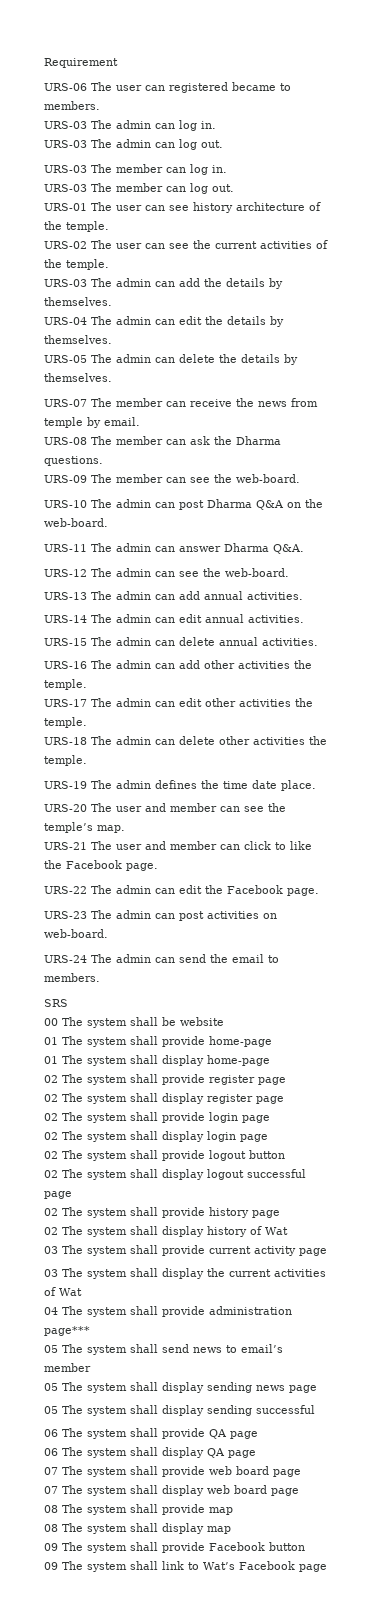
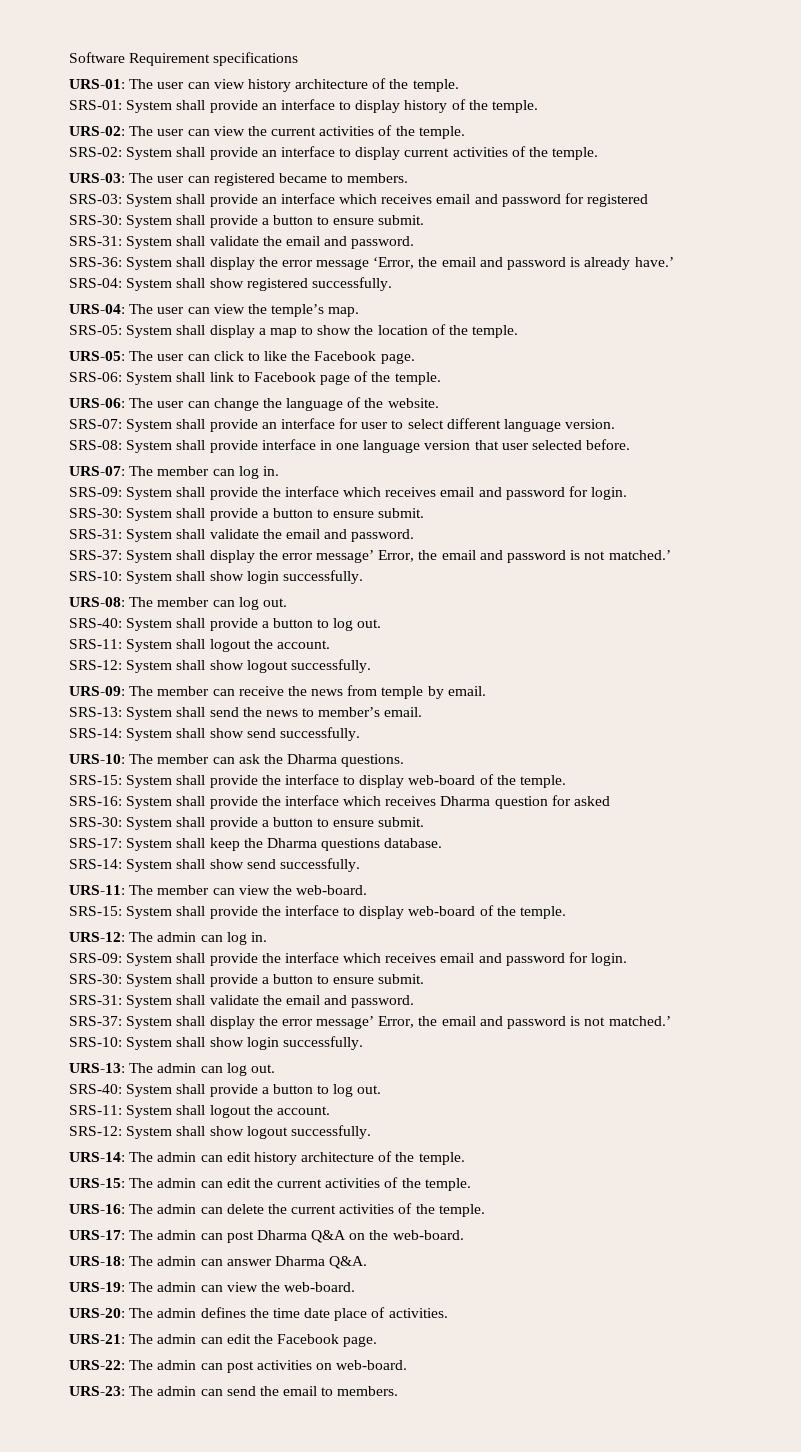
- Requirement
- URS-06 The user can registered became to members.
+ Software Requirement specifications
+ URS-01: The user can view history architecture of the temple.
+ SRS-01: System shall provide an interface to display history of the temple.
+ URS-02: The user can view the current activities of the temple.
+ SRS-02: System shall provide an interface to display current activities of the temple.
+ URS-03: The user can registered became to members.
- URS-03 The admin can log in.
- URS-03 The admin can log out.
- URS-03 The member can log in.
- URS-03 The member can log out.
- URS-01 The user can see history architecture of the temple.
- URS-02 The user can see the current activities of the temple.
- URS-03 The admin can add the details by themselves.
- URS-04 The admin can edit the details by themselves.
- URS-05 The admin can delete the details by themselves.
- URS-07 The member can receive the news from temple by email.
+ SRS-03: System shall provide an interface which receives email and password for registered
+ SRS-30: System shall provide a button to ensure submit.
+ SRS-31: System shall validate the email and password.
+ SRS-36: System shall display the error message ‘Error, the email and password is already have.’
+ SRS-04: System shall show registered successfully.
+ URS-04: The user can view the temple’s map.
+ SRS-05: System shall display a map to show the location of the temple.
+ URS-05: The user can click to like the Facebook page.
+ SRS-06: System shall link to Facebook page of the temple.
+ URS-06: The user can change the language of the website.
+ SRS-07: System shall provide an interface for user to select different language version.
+ SRS-08: System shall provide interface in one language version that user selected before.
+ URS-07: The member can log in.
+ SRS-09: System shall provide the interface which receives email and password for login.
+ SRS-30: System shall provide a button to ensure submit.
+ SRS-31: System shall validate the email and password.
+ SRS-37: System shall display the error message’ Error, the email and password is not matched.’
+ SRS-10: System shall show login successfully.
+ URS-08: The member can log out.
+ SRS-40: System shall provide a button to log out.
+ SRS-11: System shall logout the account.
+ SRS-12: System shall show logout successfully.
+ URS-09: The member can receive the news from temple by email.
- URS-08 The member can ask the Dharma questions.
- URS-09 The member can see the web-board.
- URS-10 The admin can post Dharma Q&A on the web-board.
+ SRS-13: System shall send the news to member’s email.
+ SRS-14: System shall show send successfully.
+ URS-10: The member can ask the Dharma questions.
+ SRS-15: System shall provide the interface to display web-board of the temple.
+ SRS-16: System shall provide the interface which receives Dharma question for asked
+ SRS-30: System shall provide a button to ensure submit.
+ SRS-17: System shall keep the Dharma questions database.
+ SRS-14: System shall show send successfully.
+ URS-11: The member can view the web-board.
+ SRS-15: System shall provide the interface to display web-board of the temple.
+ URS-12: The admin can log in.
+ SRS-09: System shall provide the interface which receives email and password for login.
+ SRS-30: System shall provide a button to ensure submit.
+ SRS-31: System shall validate the email and password.
+ SRS-37: System shall display the error message’ Error, the email and password is not matched.’
+ SRS-10: System shall show login successfully.
+ URS-13: The admin can log out.
+ SRS-40: System shall provide a button to log out.
+ SRS-11: System shall logout the account.
+ SRS-12: System shall show logout successfully.
+ URS-14: The admin can edit history architecture of the temple.
+ URS-15: The admin can edit the current activities of the temple.
+ URS-16: The admin can delete the current activities of the temple.
+ URS-17: The admin can post Dharma Q&A on the web-board.
- URS-11 The admin can answer Dharma Q&A.
+ URS-18: The admin can answer Dharma Q&A.
- URS-12 The admin can see the web-board.
- URS-13 The admin can add annual activities.
- URS-14 The admin can edit annual activities.
- URS-15 The admin can delete annual activities.
- URS-16 The admin can add other activities the temple.
- URS-17 The admin can edit other activities the temple.
- URS-18 The admin can delete other activities the temple.
- URS-19 The admin defines the time date place.
- URS-20 The user and member can see the temple’s map.
- URS-21 The user and member can click to like the Facebook page.
- URS-22 The admin can edit the Facebook page.
+ URS-19: The admin can view the web-board.
+ URS-20: The admin defines the time date place of activities.
+ URS-21: The admin can edit the Facebook page.
- URS-23 The admin can post activities on web-board.
+ URS-22: The admin can post activities on web-board.
- URS-24 The admin can send the email to members.
+ URS-23: The admin can send the email to members.
- SRS
- 00 The system shall be website
- 01 The system shall provide home-page
- 01 The system shall display home-page
- 02 The system shall provide register page
- 02 The system shall display register page
- 02 The system shall provide login page
- 02 The system shall display login page
- 02 The system shall provide logout button
- 02 The system shall display logout successful page
- 02 The system shall provide history page
- 02 The system shall display history of Wat
- 03 The system shall provide current activity page
- 03 The system shall display the current activities of Wat
- 04 The system shall provide administration page***
- 05 The system shall send news to email’s member
- 05 The system shall display sending news page
- 05 The system shall display sending successful
- 06 The system shall provide QA page
- 06 The system shall display QA page
- 07 The system shall provide web board page
- 07 The system shall display web board page
- 08 The system shall provide map
- 08 The system shall display map
- 09 The system shall provide Facebook button
- 09 The system shall link to Wat’s Facebook page

